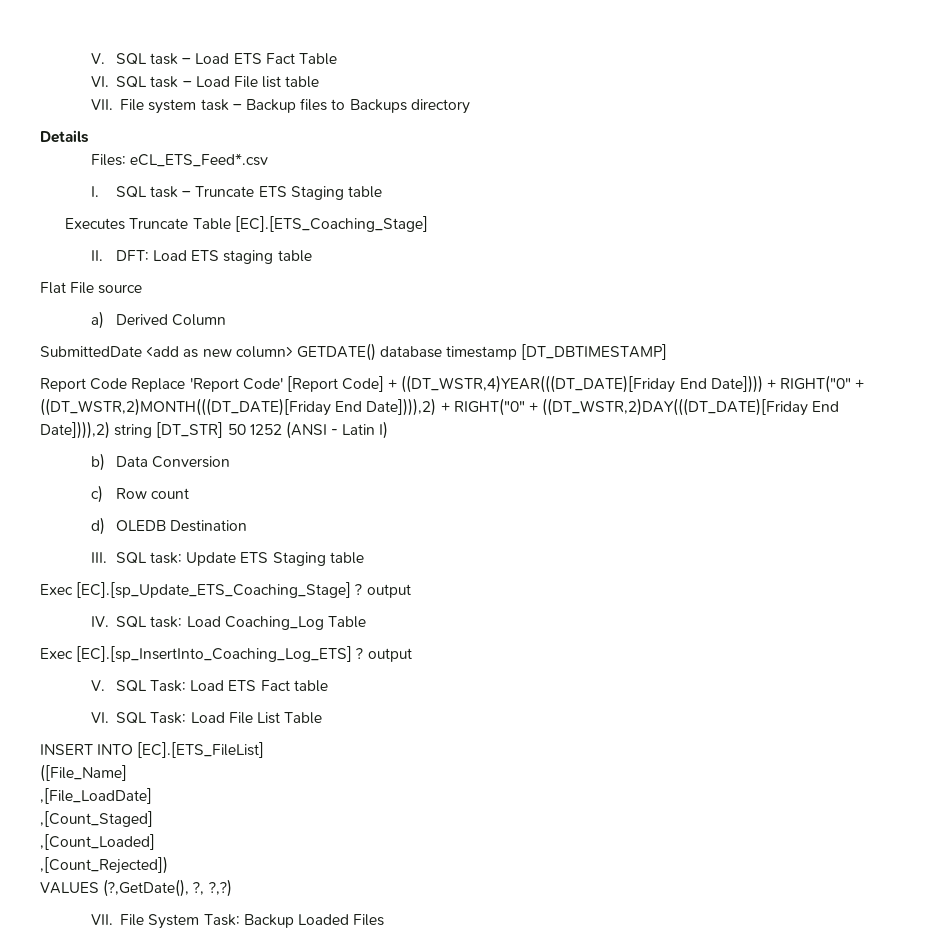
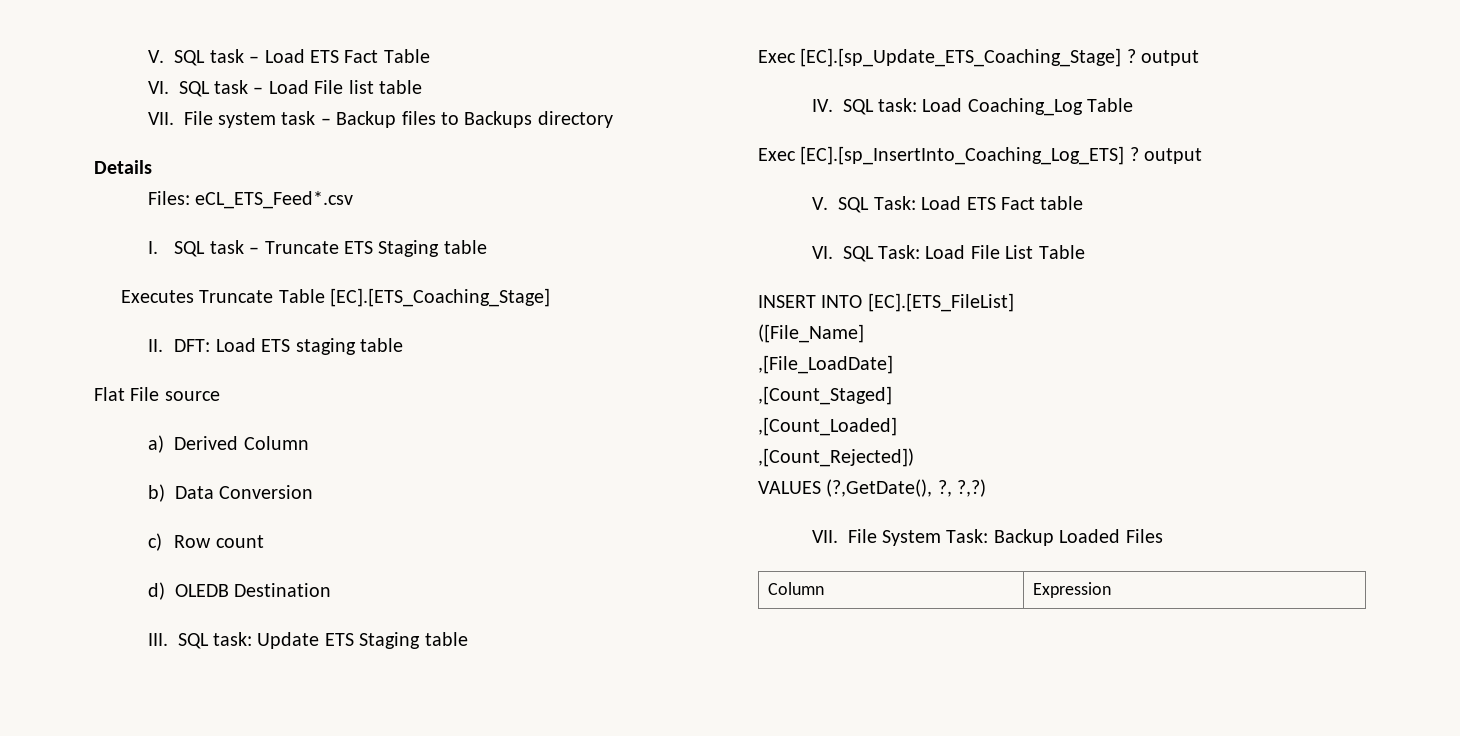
- SubmittedDate <add as new column> GETDATE() database timestamp [DT_DBTIMESTAMP]
- Report Code Replace 'Report Code' [Report Code] + ((DT_WSTR,4)YEAR(((DT_DATE)[Friday End Date]))) + RIGHT("0" + ((DT_WSTR,2)MONTH(((DT_DATE)[Friday End Date]))),2) + RIGHT("0" + ((DT_WSTR,2)DAY(((DT_DATE)[Friday End Date]))),2) string [DT_STR] 50 1252 (ANSI - Latin I)
+ Column | Expression

